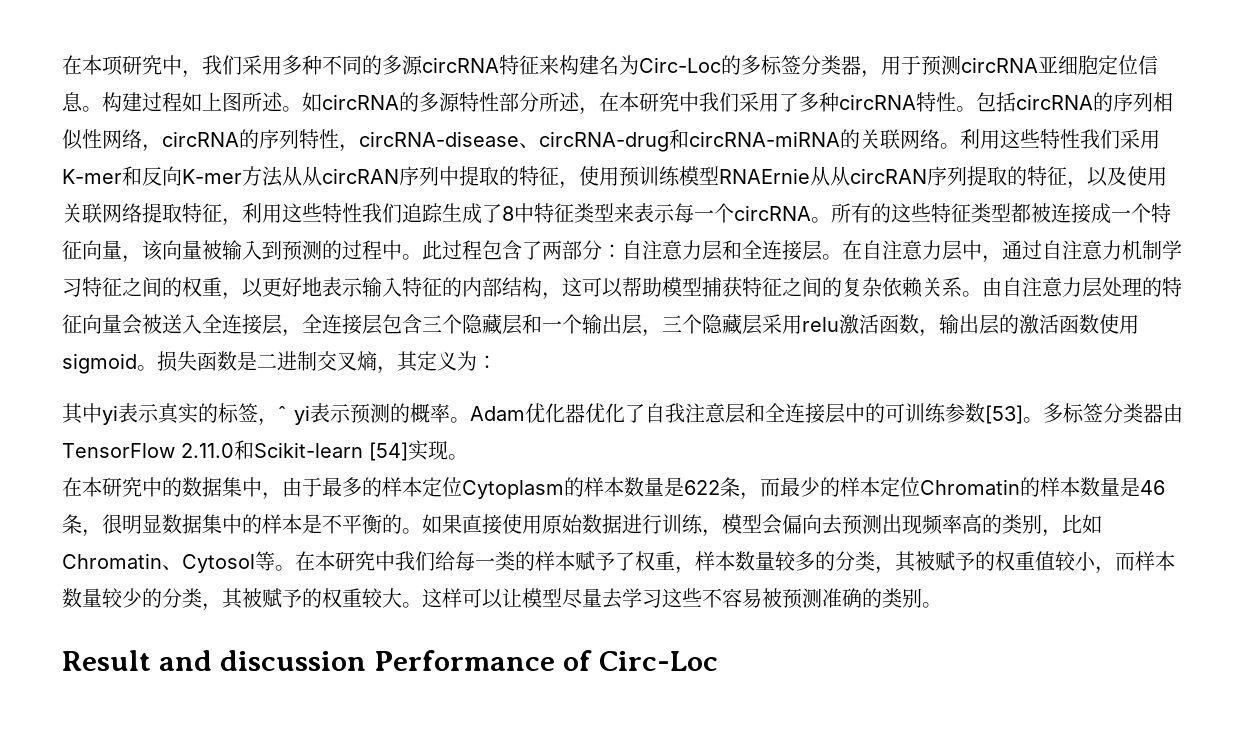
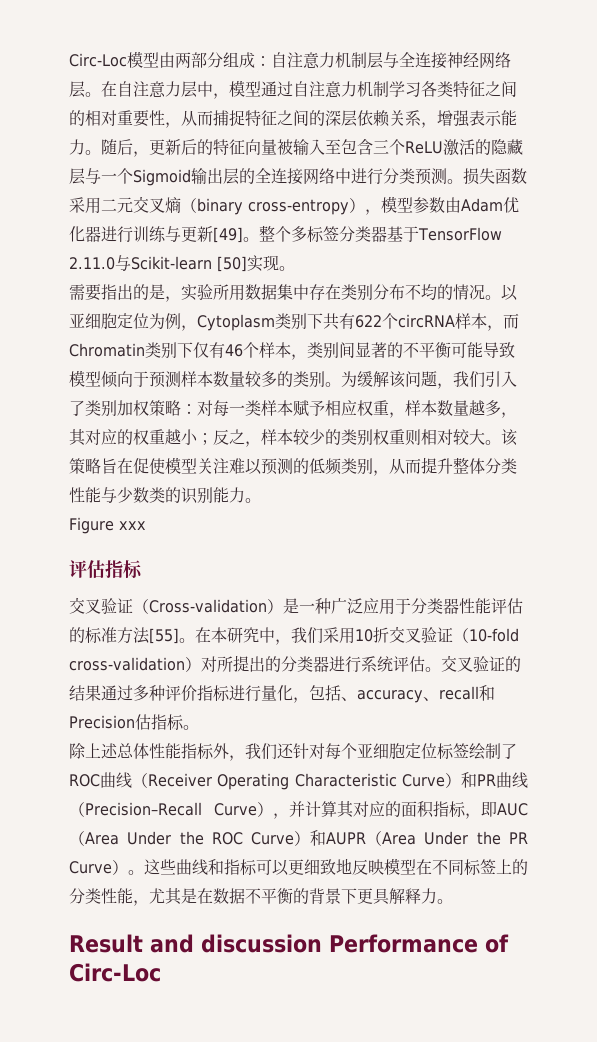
- 在本项研究中，我们采用多种不同的多源circRNA特征来构建名为Circ-Loc的多标签分类器，用于预测circRNA亚细胞定位信息。构建过程如上图所述。如circRNA的多源特性部分所述，在本研究中我们采用了多种circRNA特性。包括circRNA的序列相似性网络，circRNA的序列特性，circRNA-disease、circRNA-drug和circRNA-miRNA的关联网络。利用这些特性我们采用K-mer和反向K-mer方法从从circRAN序列中提取的特征，使用预训练模型RNAErnie从从circRAN序列提取的特征，以及使用关联网络提取特征，利用这些特性我们追踪生成了8中特征类型来表示每一个circRNA。所有的这些特征类型都被连接成一个特征向量，该向量被输入到预测的过程中。此过程包含了两部分：自注意力层和全连接层。
+ Circ-Loc模型由两部分组成：自注意力机制层与全连接神经网络层。
- 在自注意力层中，通过自注意力机制学习特征之间的权重，以更好地表示输入特征的内部结构，这可以帮助模型捕获特征之间的复杂依赖关系。由自注意力层处理的特征向量会被送入全连接层，全连接层包含三个隐藏层和一个输出层，三个隐藏层采用relu激活函数，输出层的激活函数使用sigmoid。损失函数是二进制交叉熵，其定义为：
- 其中yi表示真实的标签，ˆ yi表示预测的概率。Adam优化器优化了自我注意层和全连接层中的可训练参数[53]。多标签分类器由TensorFlow 2.11.0和Scikit-learn [54]实现。
+ 在自注意力层中，模型通过自注意力机制学习各类特征之间的相对重要性，从而捕捉特征之间的深层依赖关系，增强表示能力。随后，更新后的特征向量被输入至包含三个ReLU激活的隐藏层与一个Sigmoid输出层的全连接网络中进行分类预测。损失函数采用二元交叉熵（binary cross-entropy），模型参数由Adam优化器进行训练与更新[49]。整个多标签分类器基于TensorFlow 2.11.0与Scikit-learn [50]实现。
- 在本研究中的数据集中，由于最多的样本定位Cytoplasm的样本数量是622条，而最少的样本定位Chromatin的样本数量是46条，很明显数据集中的样本是不平衡的。如果直接使用原始数据进行训练，模型会偏向去预测出现频率高的类别，比如Chromatin、Cytosol等。在本研究中我们给每一类的样本赋予了权重，样本数量较多的分类，其被赋予的权重值较小，而样本数量较少的分类，其被赋予的权重较大。这样可以让模型尽量去学习这些不容易被预测准确的类别。
+ 需要指出的是，实验所用数据集中存在类别分布不均的情况。以亚细胞定位为例，Cytoplasm类别下共有622个circRNA样本，而Chromatin类别下仅有46个样本，类别间显著的不平衡可能导致模型倾向于预测样本数量较多的类别。为缓解该问题，我们引入了类别加权策略：对每一类样本赋予相应权重，样本数量越多，其对应的权重越小；反之，样本较少的类别权重则相对较大。该策略旨在促使模型关注难以预测的低频类别，从而提升整体分类性能与少数类的识别能力。
+ Figure xxx
+ 评估指标
+ 交叉验证（Cross-validation）是一种广泛应用于分类器性能评估的标准方法[55]。在本研究中，我们采用10折交叉验证（10-fold cross-validation）对所提出的分类器进行系统评估。交叉验证的结果通过多种评价指标进行量化，包括、accuracy、recall和Precision估指标。
+ 除上述总体性能指标外，我们还针对每个亚细胞定位标签绘制了ROC曲线（Receiver Operating Characteristic Curve）和PR曲线（Precision–Recall Curve），并计算其对应的面积指标，即AUC（Area Under the ROC Curve）和AUPR（Area Under the PR Curve）。这些曲线和指标可以更细致地反映模型在不同标签上的分类性能，尤其是在数据不平衡的背景下更具解释力。

